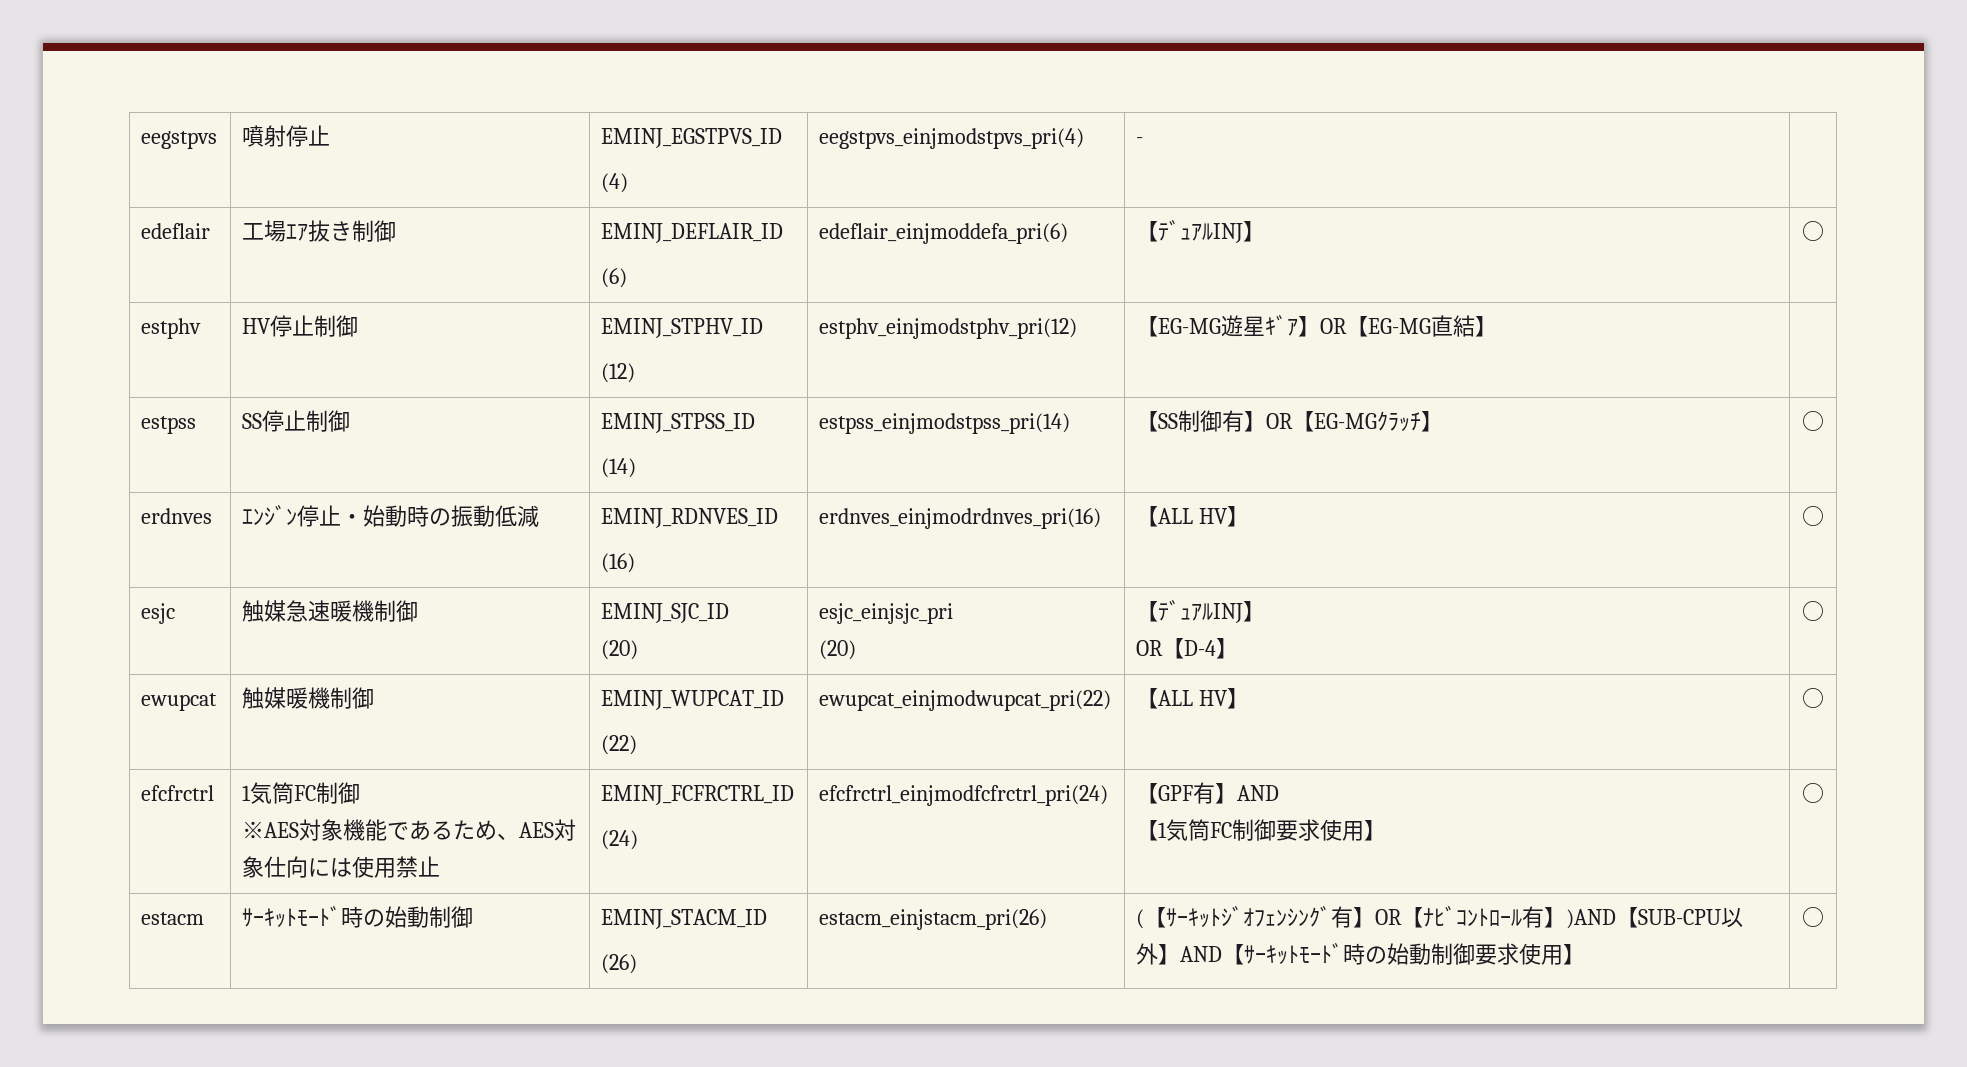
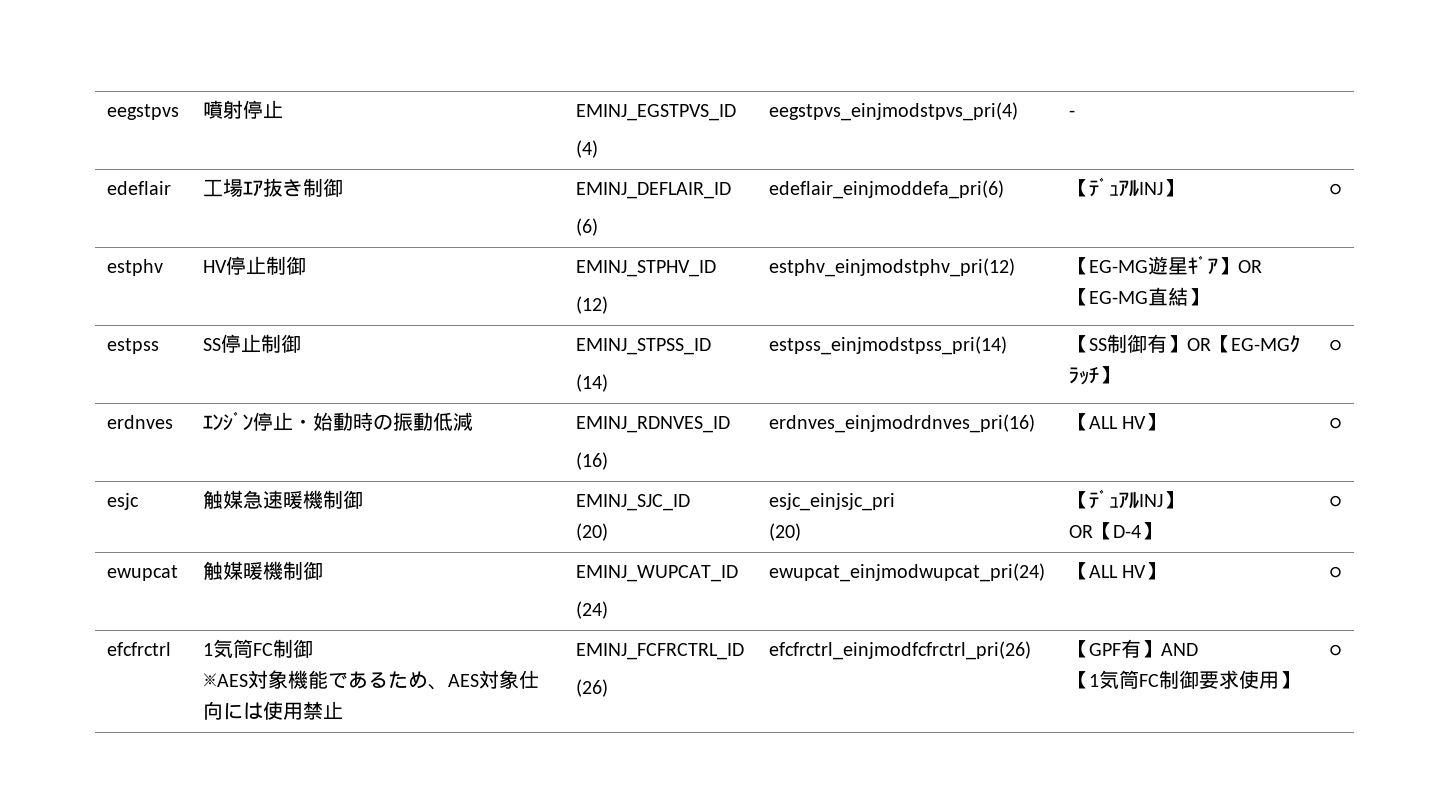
  ewupcat | 触媒暖機制御 | EMINJ_WUPCAT_ID
- (22) | ewupcat_einjmodwupcat_pri(22) | 【ALL HV】 | ○
+ (24) | ewupcat_einjmodwupcat_pri(24) | 【ALL HV】 | ○
  efcfrctrl | 1気筒FC制御
  ※AES対象機能であるため、AES対象仕向には使用禁止 | EMINJ_FCFRCTRL_ID
- (24) | efcfrctrl_einjmodfcfrctrl_pri(24) | 【GPF有】AND
+ (26) | efcfrctrl_einjmodfcfrctrl_pri(26) | 【GPF有】AND
- estacm | ｻｰｷｯﾄﾓｰﾄﾞ時の始動制御 | EMINJ_STACM_ID
- (26) | estacm_einjstacm_pri(26) | (【ｻｰｷｯﾄｼﾞｵﾌｪﾝｼﾝｸﾞ有】OR【ﾅﾋﾞｺﾝﾄﾛｰﾙ有】)AND【SUB-CPU以外】AND【ｻｰｷｯﾄﾓｰﾄﾞ時の始動制御要求使用】 | ○

